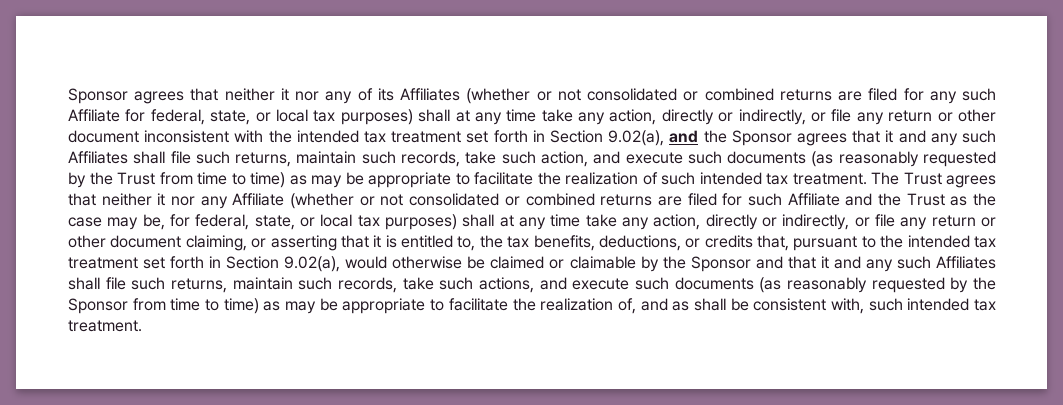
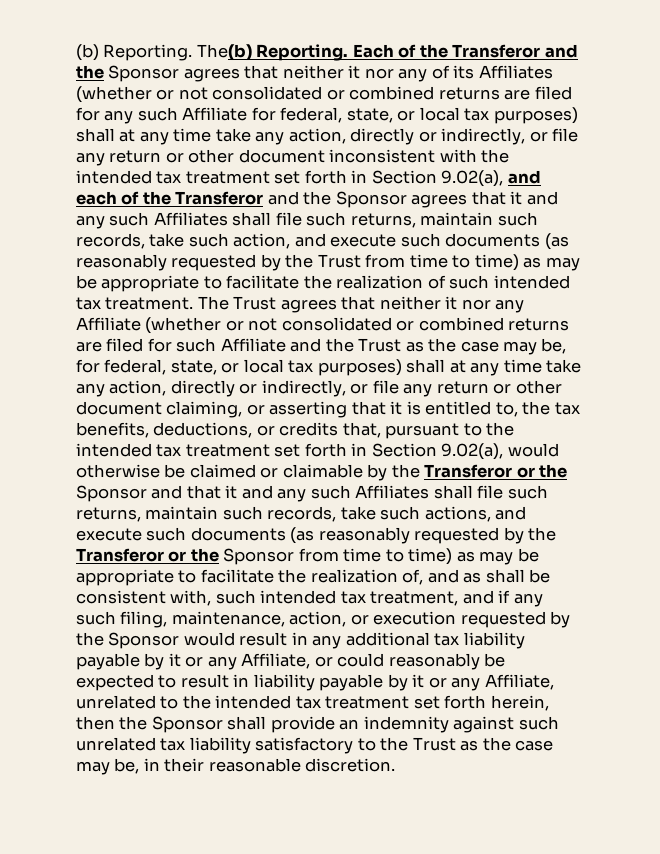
- Sponsor agrees that neither it nor any of its Affiliates (whether or not consolidated or combined returns are filed for any such Affiliate for federal, state, or local tax purposes) shall at any time take any action, directly or indirectly, or file any return or other document inconsistent with the intended tax treatment set forth in Section 9.02(a), and the Sponsor agrees that it and any such Affiliates shall file such returns, maintain such records, take such action, and execute such documents (as reasonably requested by the Trust from time to time) as may be appropriate to facilitate the realization of such intended tax treatment.
+ (b) Reporting. The(b) Reporting. Each of the Transferor and the Sponsor agrees that neither it nor any of its Affiliates (whether or not consolidated or combined returns are filed for any such Affiliate for federal, state, or local tax purposes) shall at any time take any action, directly or indirectly, or file any return or other document inconsistent with the intended tax treatment set forth in Section 9.02(a), and each of the Transferor and the Sponsor agrees that it and any such Affiliates shall file such returns, maintain such records, take such action, and execute such documents (as reasonably requested by the Trust from time to time) as may be appropriate to facilitate the realization of such intended tax treatment.
- The Trust agrees that neither it nor any Affiliate (whether or not consolidated or combined returns are filed for such Affiliate and the Trust as the case may be, for federal, state, or local tax purposes) shall at any time take any action, directly or indirectly, or file any return or other document claiming, or asserting that it is entitled to, the tax benefits, deductions, or credits that, pursuant to the intended tax treatment set forth in Section 9.02(a), would otherwise be claimed or claimable by the Sponsor and that it and any such Affiliates shall file such returns, maintain such records, take such actions, and execute such documents (as reasonably requested by the Sponsor from time to time) as may be appropriate to facilitate the realization of, and as shall be consistent with, such intended tax treatment.
+ The Trust agrees that neither it nor any Affiliate (whether or not consolidated or combined returns are filed for such Affiliate and the Trust as the case may be, for federal, state, or local tax purposes) shall at any time take any action, directly or indirectly, or file any return or other document claiming, or asserting that it is entitled to, the tax benefits, deductions, or credits that, pursuant to the intended tax treatment set forth in Section 9.02(a), would otherwise be claimed or claimable by the Transferor or the Sponsor and that it and any such Affiliates shall file such returns, maintain such records, take such actions, and execute such documents (as reasonably requested by the Transferor or the Sponsor from time to time) as may be appropriate to facilitate the realization of, and as shall be consistent with, such intended tax treatment, and if any such filing, maintenance, action, or execution requested by the Sponsor would result in any additional tax liability payable by it or any Affiliate, or could reasonably be expected to result in liability payable by it or any Affiliate, unrelated to the intended tax treatment set forth herein, then the Sponsor shall provide an indemnity against such unrelated tax liability satisfactory to the Trust as the case may be, in their reasonable discretion.

